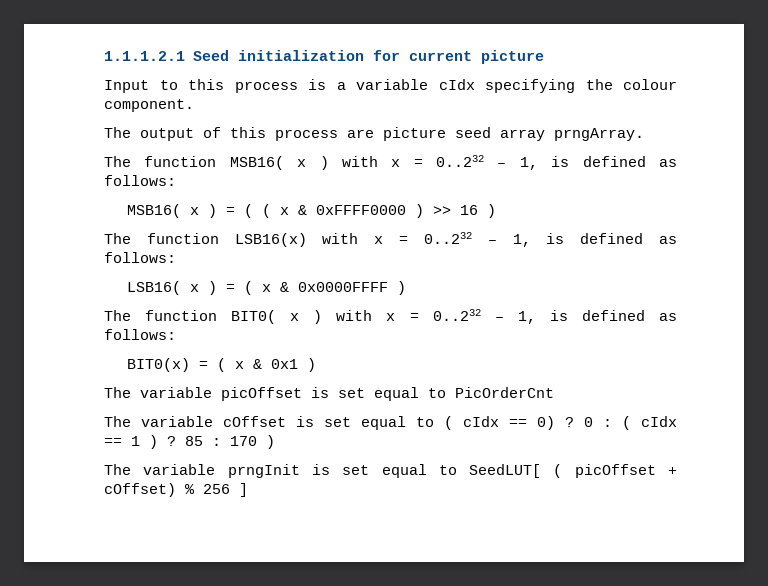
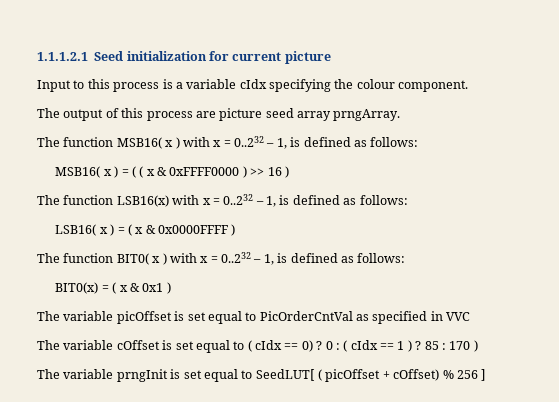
- The variable picOffset is set equal to PicOrderCnt
+ The variable picOffset is set equal to PicOrderCntVal as specified in VVC

